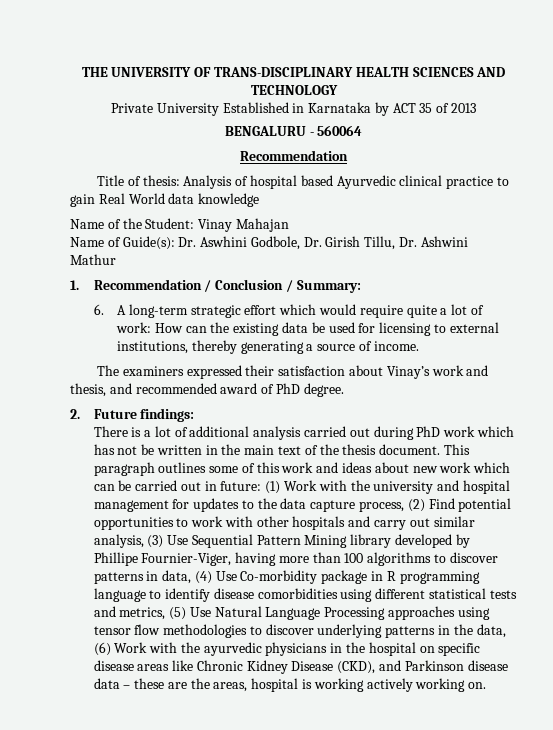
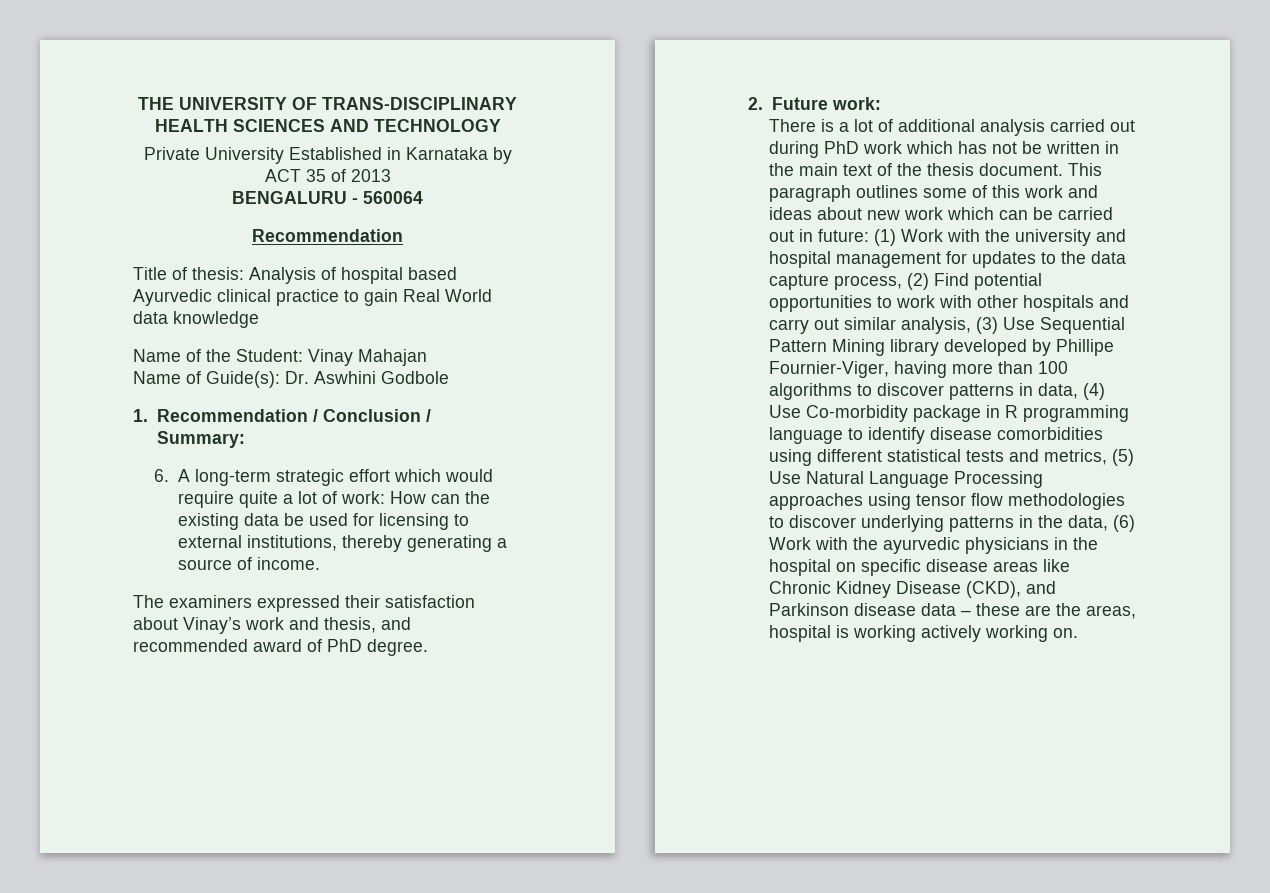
- Name of Guide(s): Dr. Aswhini Godbole, Dr. Girish Tillu, Dr. Ashwini Mathur
+ Name of Guide(s): Dr. Aswhini Godbole
- 2. Future findings:
+ 2. Future work:

